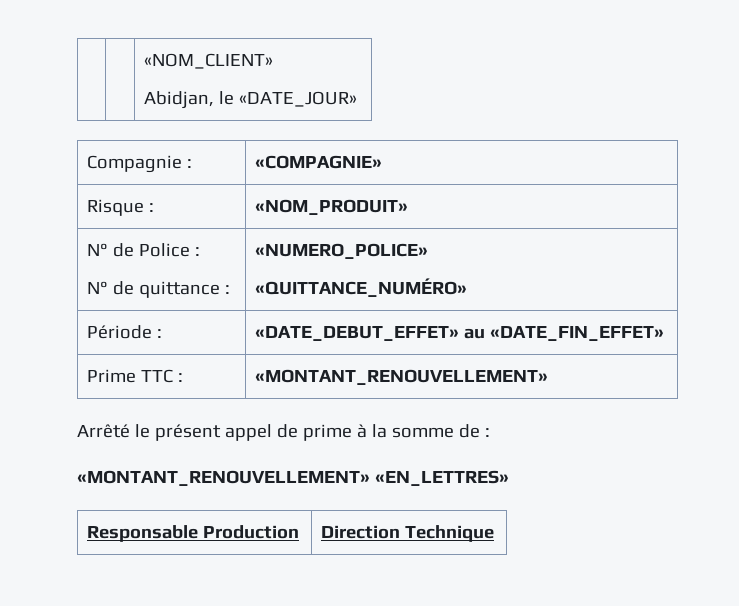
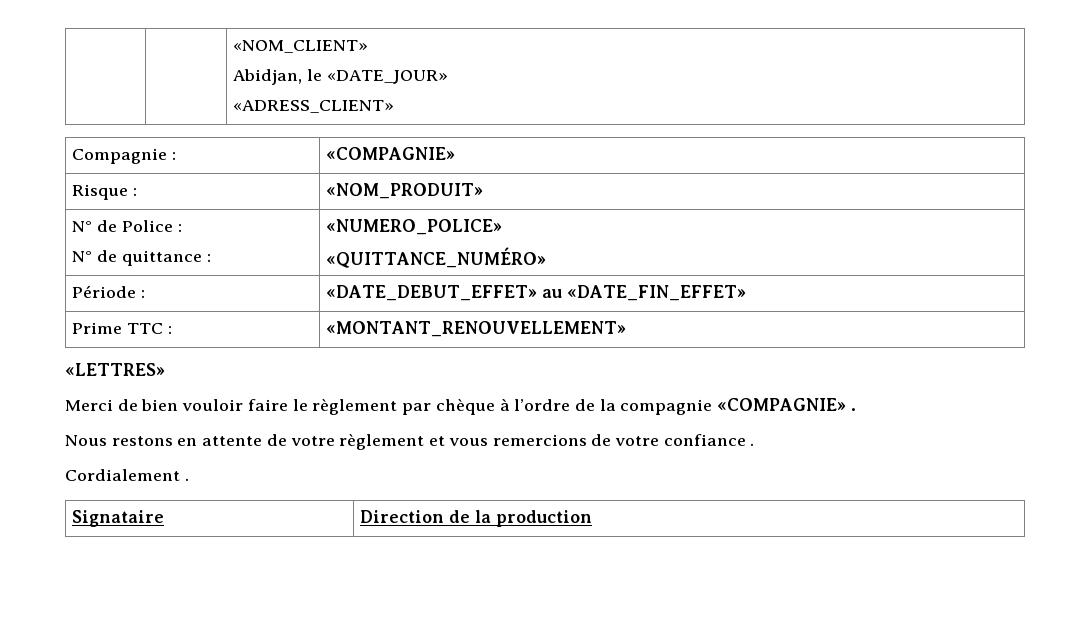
  | | «NOM_CLIENT»
  Abidjan, le «DATE_JOUR»
+ «ADRESS_CLIENT»
- Arrêté le présent appel de prime à la somme de :
- «MONTANT_RENOUVELLEMENT» «EN_LETTRES»
- Responsable Production | Direction Technique
+ «LETTRES»
+ Merci de bien vouloir faire le règlement par chèque à l’ordre de la compagnie «COMPAGNIE» .
+ Nous restons en attente de votre règlement et vous remercions de votre confiance .
+ Cordialement .
+ Signataire | Direction de la production

